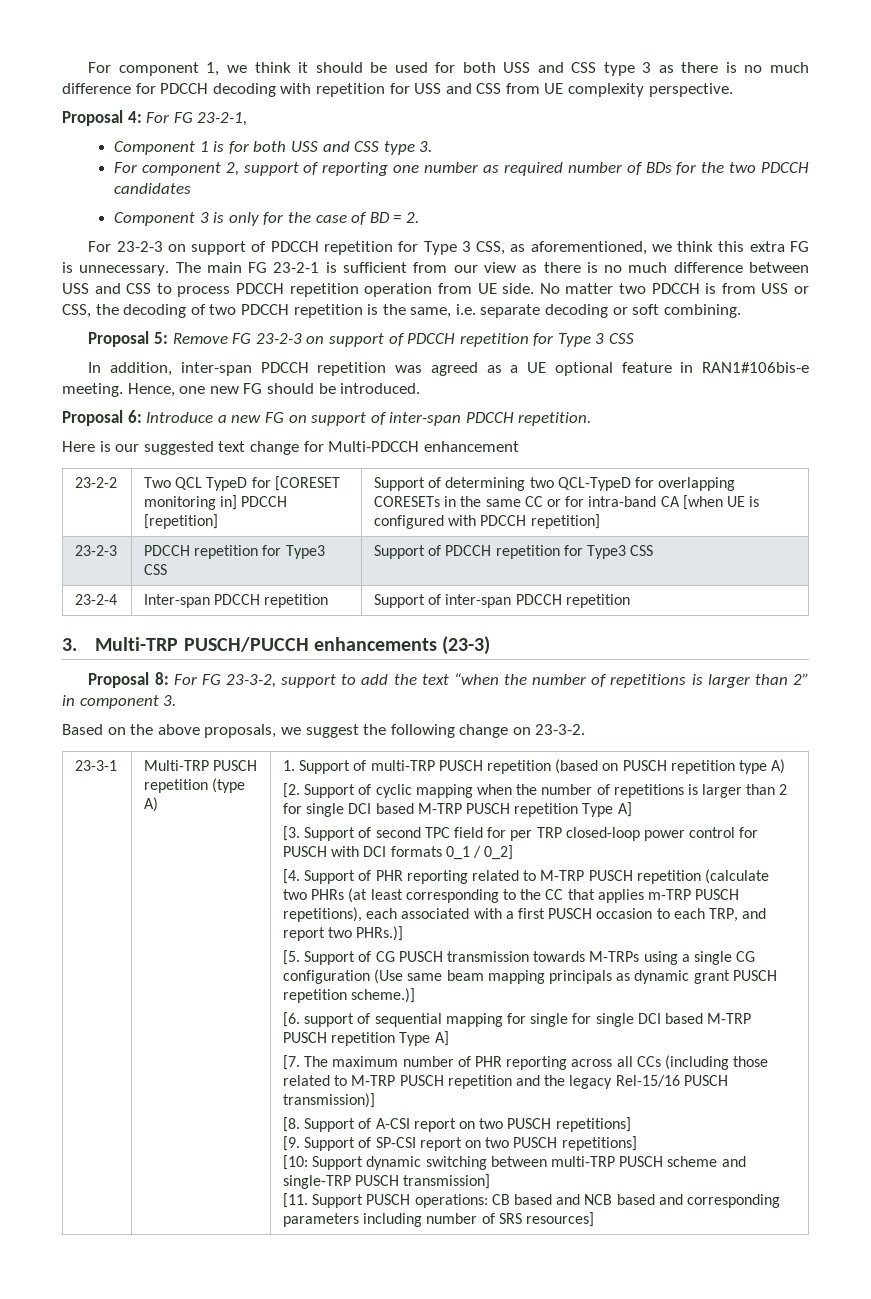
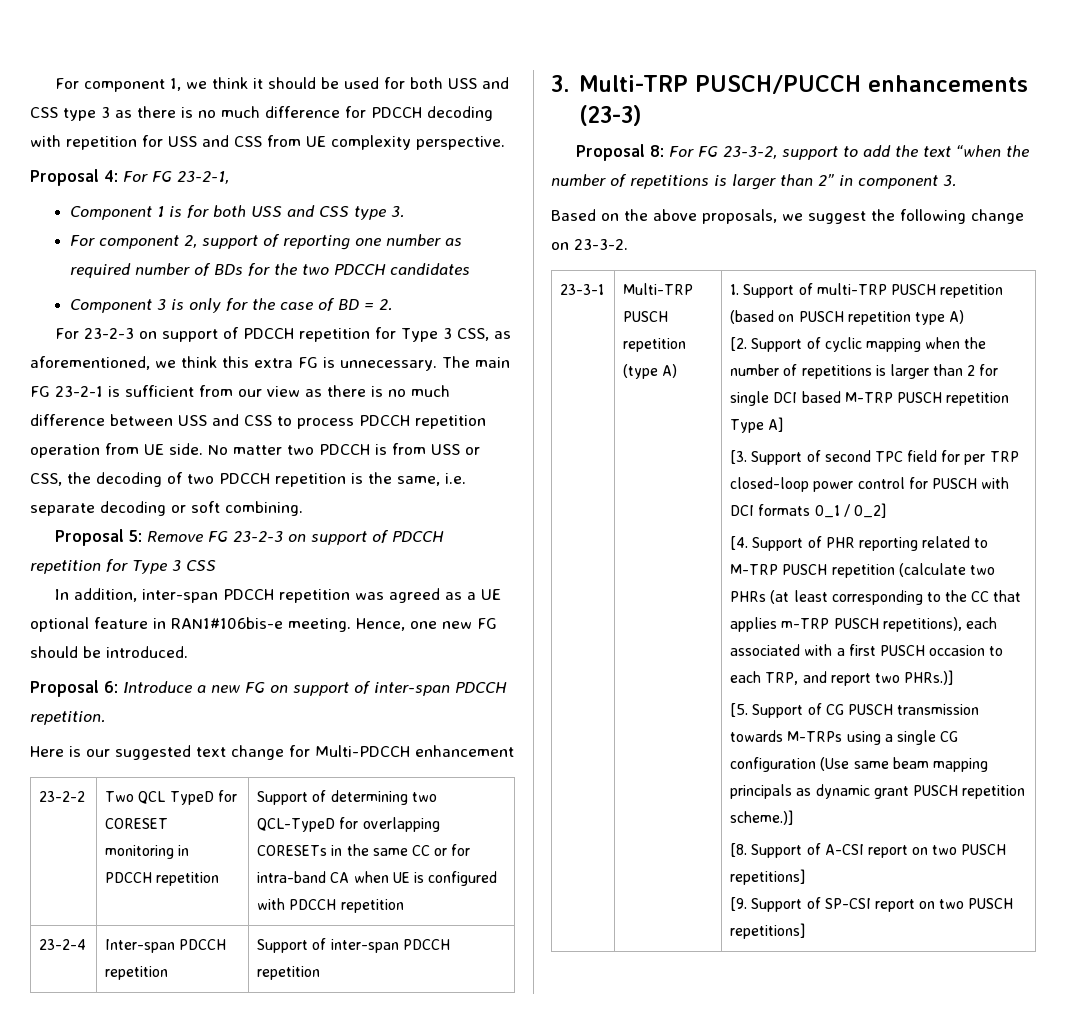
- 23-2-2 | Two QCL TypeD for [CORESET monitoring in] PDCCH [repetition] | Support of determining two QCL-TypeD for overlapping CORESETs in the same CC or for intra-band CA [when UE is configured with PDCCH repetition]
- 23-2-3 | PDCCH repetition for Type3 CSS | Support of PDCCH repetition for Type3 CSS
+ 23-2-2 | Two QCL TypeD for CORESET monitoring in PDCCH repetition | Support of determining two QCL-TypeD for overlapping CORESETs in the same CC or for intra-band CA when UE is configured with PDCCH repetition
- [6. support of sequential mapping for single for single DCI based M-TRP PUSCH repetition Type A]
- [7. The maximum number of PHR reporting across all CCs (including those related to M-TRP PUSCH repetition and the legacy Rel-15/16 PUSCH transmission)]
- [10: Support dynamic switching between multi-TRP PUSCH scheme and single-TRP PUSCH transmission]
- [11. Support PUSCH operations: CB based and NCB based and corresponding parameters including number of SRS resources]

